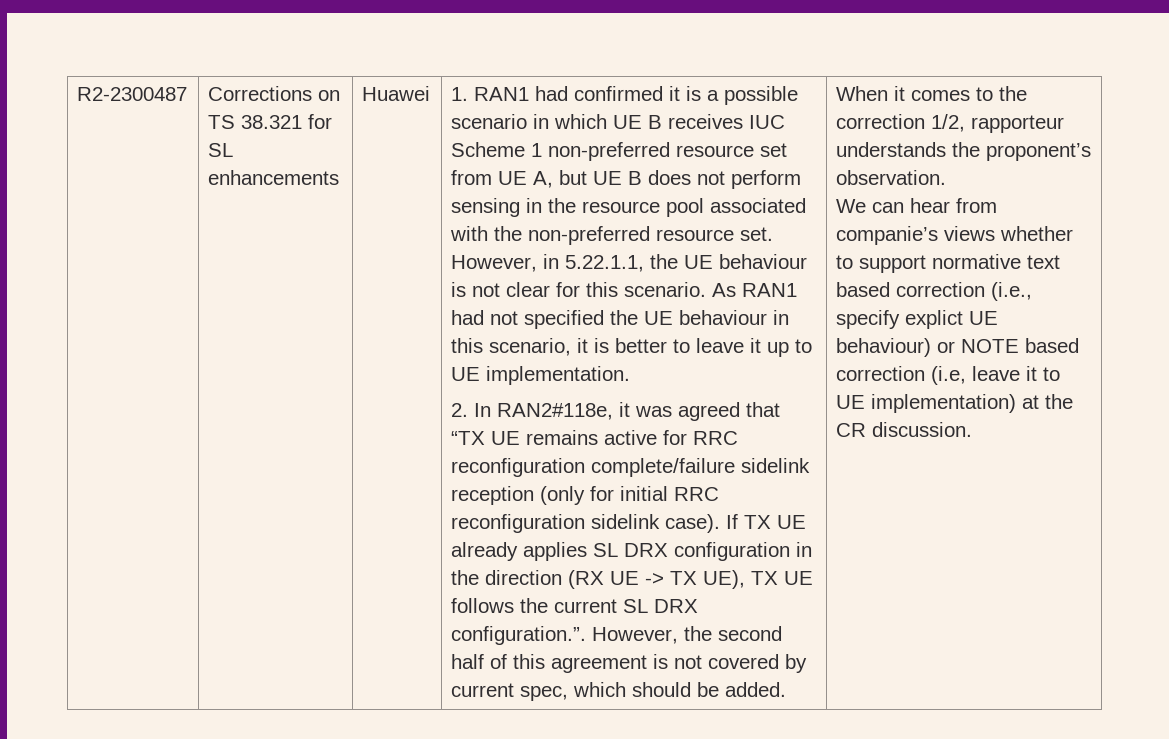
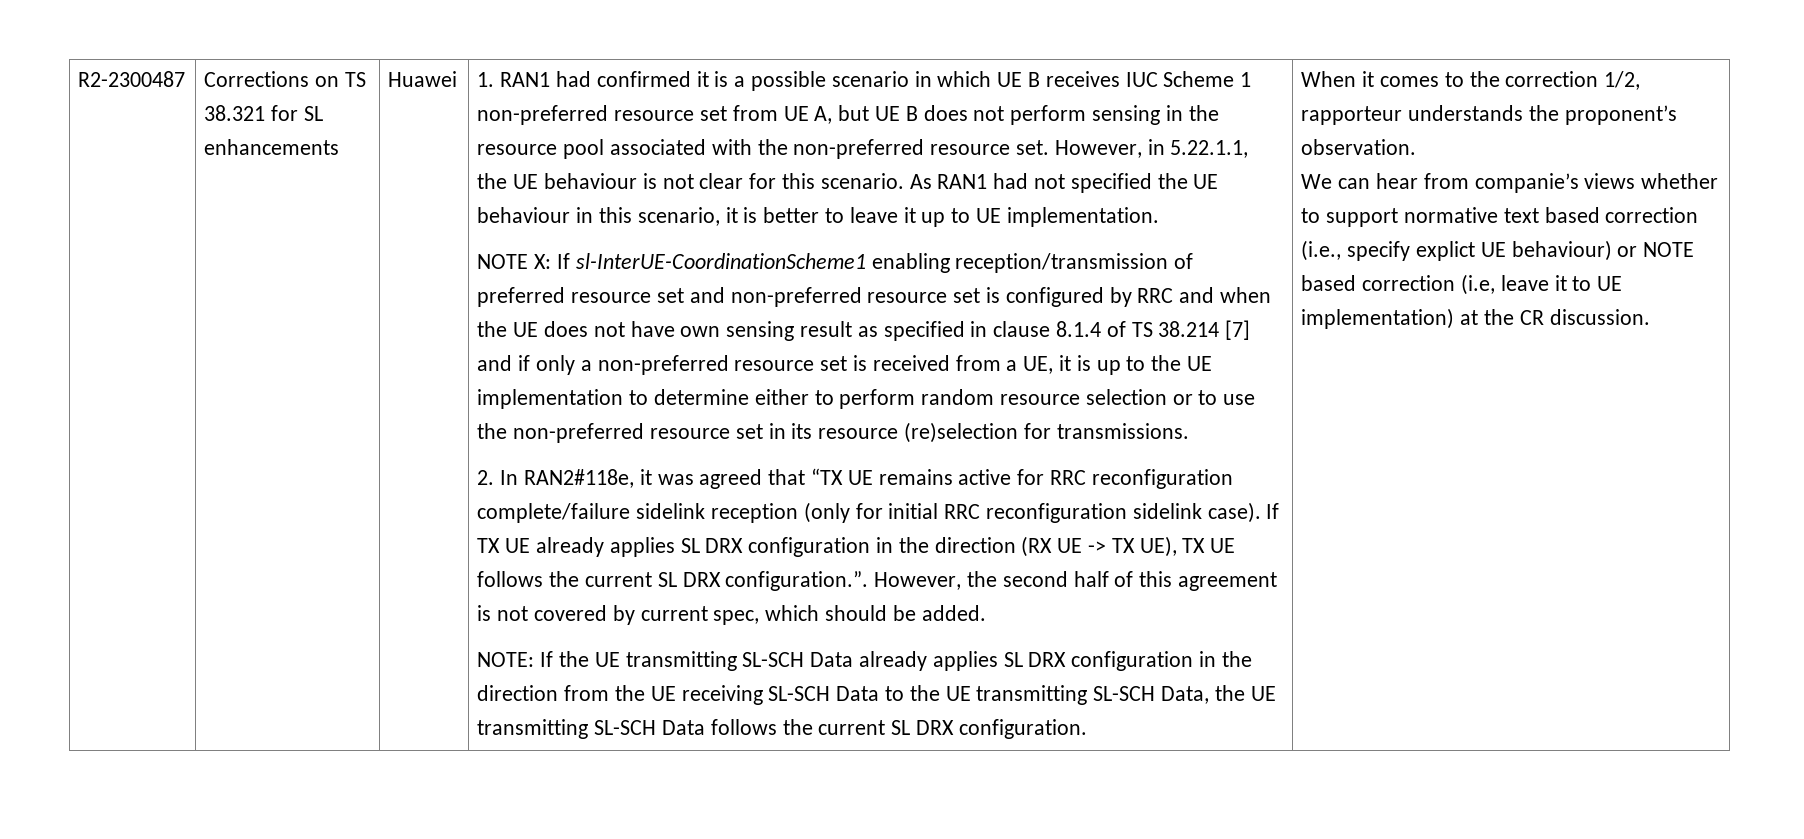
+ NOTE X: If sl-InterUE-CoordinationScheme1 enabling reception/transmission of preferred resource set and non-preferred resource set is configured by RRC and when the UE does not have own sensing result as specified in clause 8.1.4 of TS 38.214 [7] and if only a non-preferred resource set is received from a UE, it is up to the UE implementation to determine either to perform random resource selection or to use the non-preferred resource set in its resource (re)selection for transmissions.
+ NOTE: If the UE transmitting SL-SCH Data already applies SL DRX configuration in the direction from the UE receiving SL-SCH Data to the UE transmitting SL-SCH Data, the UE transmitting SL-SCH Data follows the current SL DRX configuration.

